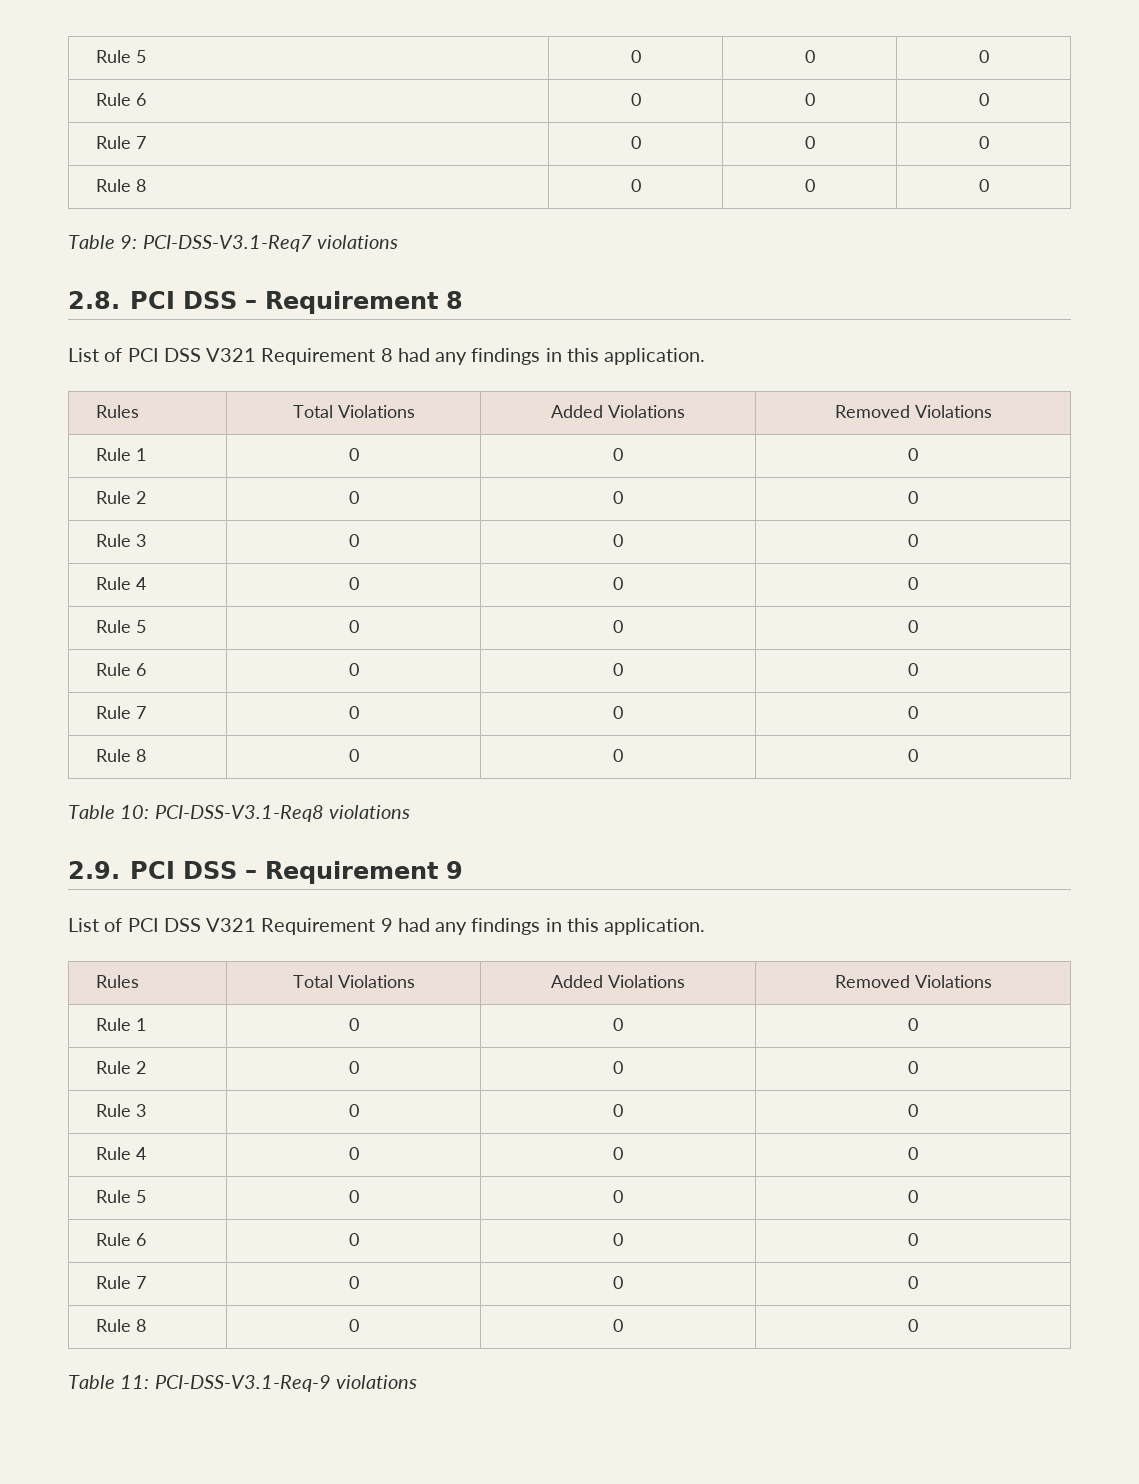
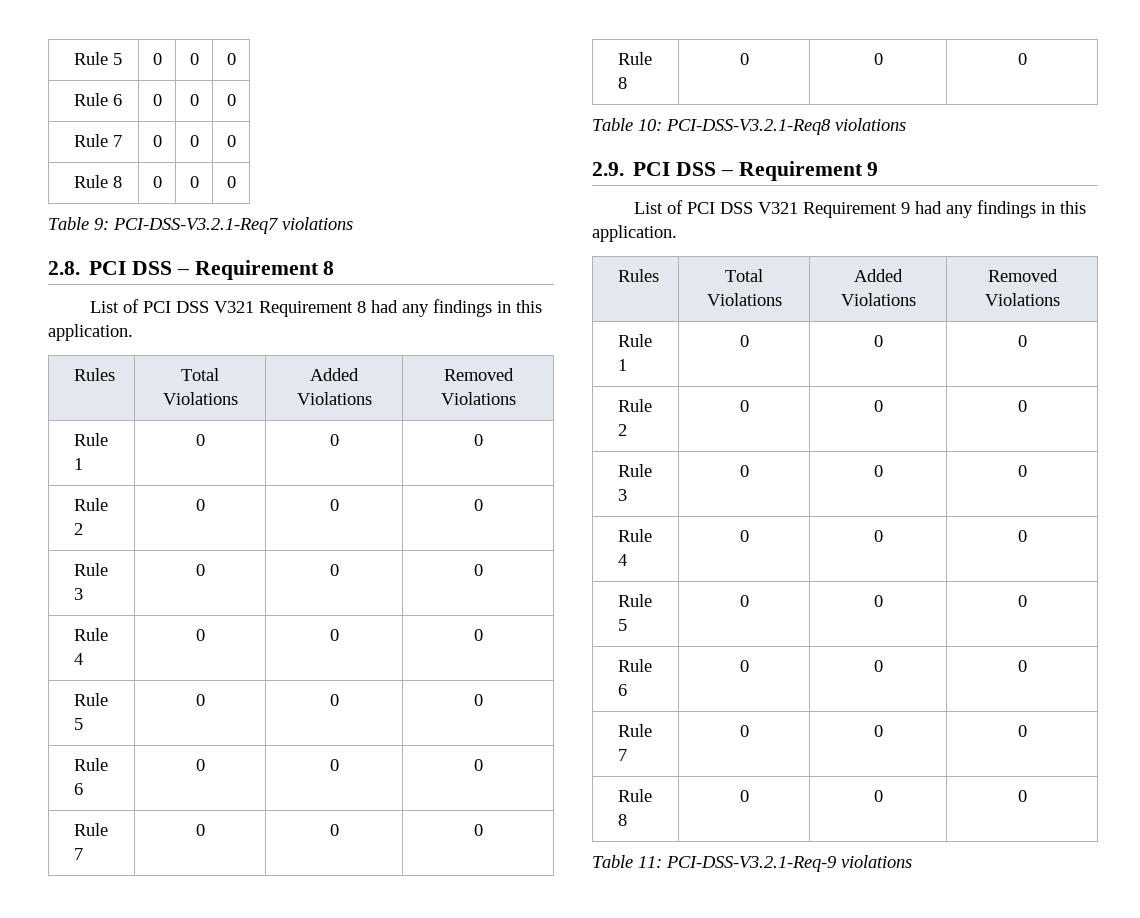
- Table 9: PCI-DSS-V3.1-Req7 violations
+ Table 9: PCI-DSS-V3.2.1-Req7 violations
- Table 10: PCI-DSS-V3.1-Req8 violations
+ Table 10: PCI-DSS-V3.2.1-Req8 violations
- Table 11: PCI-DSS-V3.1-Req-9 violations
+ Table 11: PCI-DSS-V3.2.1-Req-9 violations

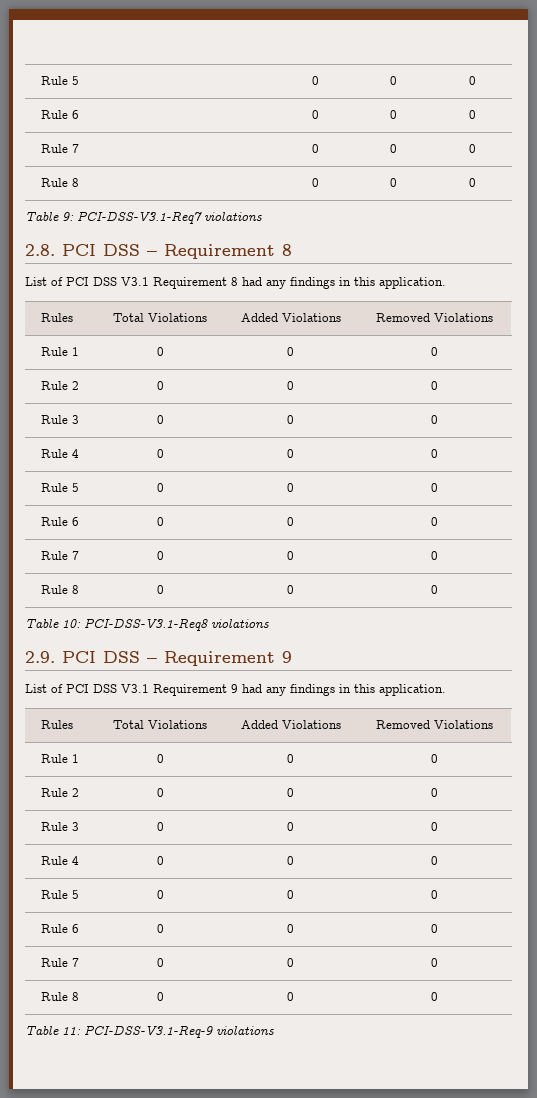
- Table 9: PCI-DSS-V3.2.1-Req7 violations
+ Table 9: PCI-DSS-V3.1-Req7 violations
- List of PCI DSS V321 Requirement 8 had any findings in this application.
+ List of PCI DSS V3.1 Requirement 8 had any findings in this application.
- Table 10: PCI-DSS-V3.2.1-Req8 violations
+ Table 10: PCI-DSS-V3.1-Req8 violations
- List of PCI DSS V321 Requirement 9 had any findings in this application.
+ List of PCI DSS V3.1 Requirement 9 had any findings in this application.
- Table 11: PCI-DSS-V3.2.1-Req-9 violations
+ Table 11: PCI-DSS-V3.1-Req-9 violations

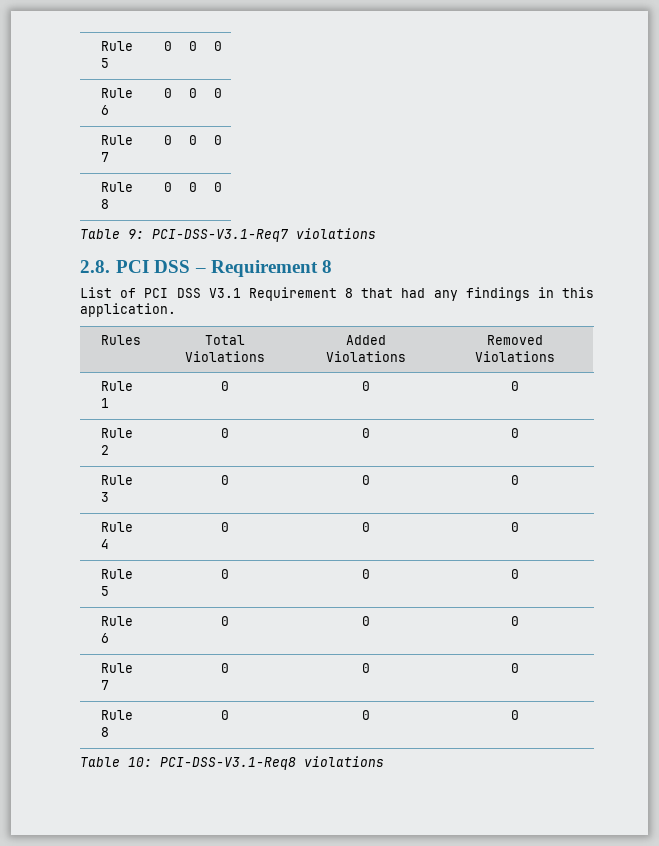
- List of PCI DSS V3.1 Requirement 8 had any findings in this application.
+ List of PCI DSS V3.1 Requirement 8 that had any findings in this application.
- 2.9. PCI DSS – Requirement 9
- List of PCI DSS V3.1 Requirement 9 had any findings in this application.
- Rules | Total Violations | Added Violations | Removed Violations
- Rule 1 | 0 | 0 | 0
- Rule 2 | 0 | 0 | 0
- Rule 3 | 0 | 0 | 0
- Rule 4 | 0 | 0 | 0
- Rule 5 | 0 | 0 | 0
- Rule 6 | 0 | 0 | 0
- Rule 7 | 0 | 0 | 0
- Rule 8 | 0 | 0 | 0
- Table 11: PCI-DSS-V3.1-Req-9 violations

